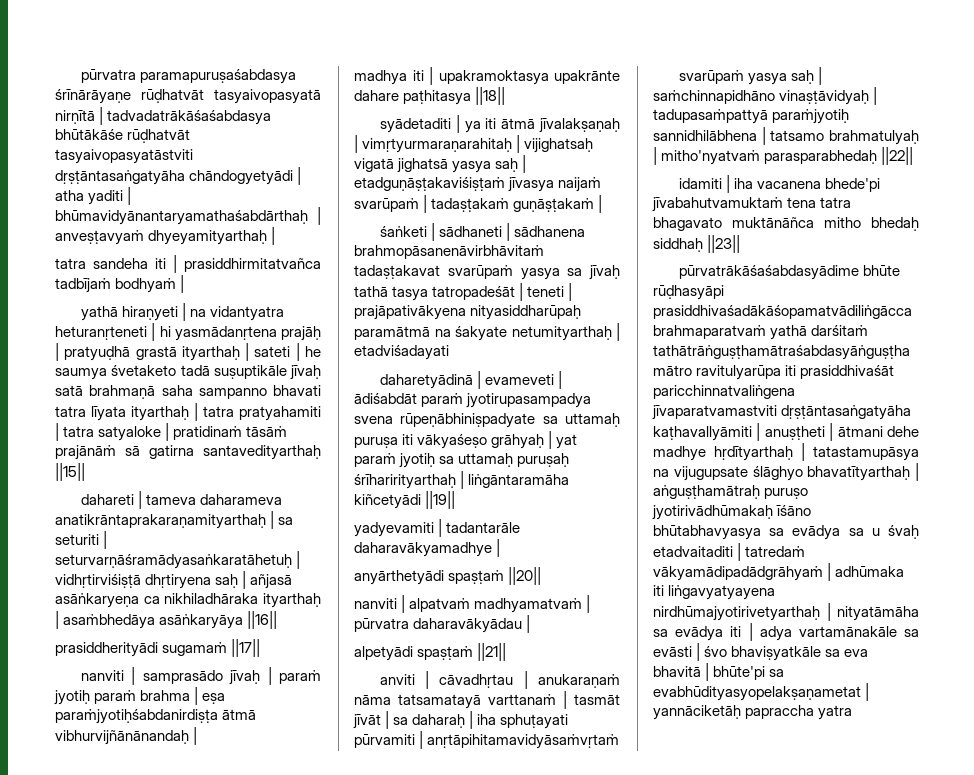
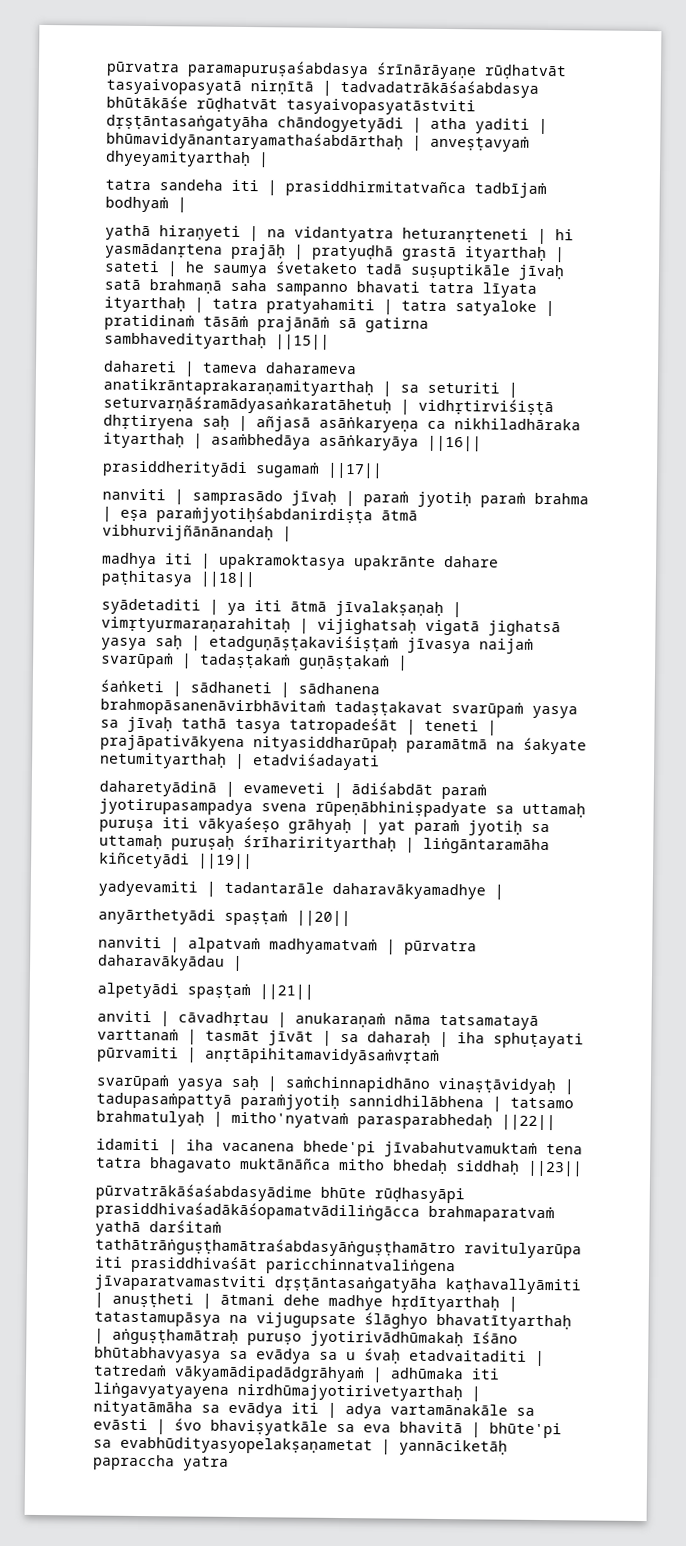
- yathā hiraṇyeti | na vidantyatra heturanṛteneti | hi yasmādanṛtena prajāḥ | pratyuḍhā grastā ityarthaḥ | sateti | he saumya śvetaketo tadā suṣuptikāle jīvaḥ satā brahmaṇā saha sampanno bhavati tatra līyata ityarthaḥ | tatra pratyahamiti | tatra satyaloke | pratidinaṁ tāsāṁ prajānāṁ sā gatirna santavedityarthaḥ ||15||
+ yathā hiraṇyeti | na vidantyatra heturanṛteneti | hi yasmādanṛtena prajāḥ | pratyuḍhā grastā ityarthaḥ | sateti | he saumya śvetaketo tadā suṣuptikāle jīvaḥ satā brahmaṇā saha sampanno bhavati tatra līyata ityarthaḥ | tatra pratyahamiti | tatra satyaloke | pratidinaṁ tāsāṁ prajānāṁ sā gatirna sambhavedityarthaḥ ||15||

